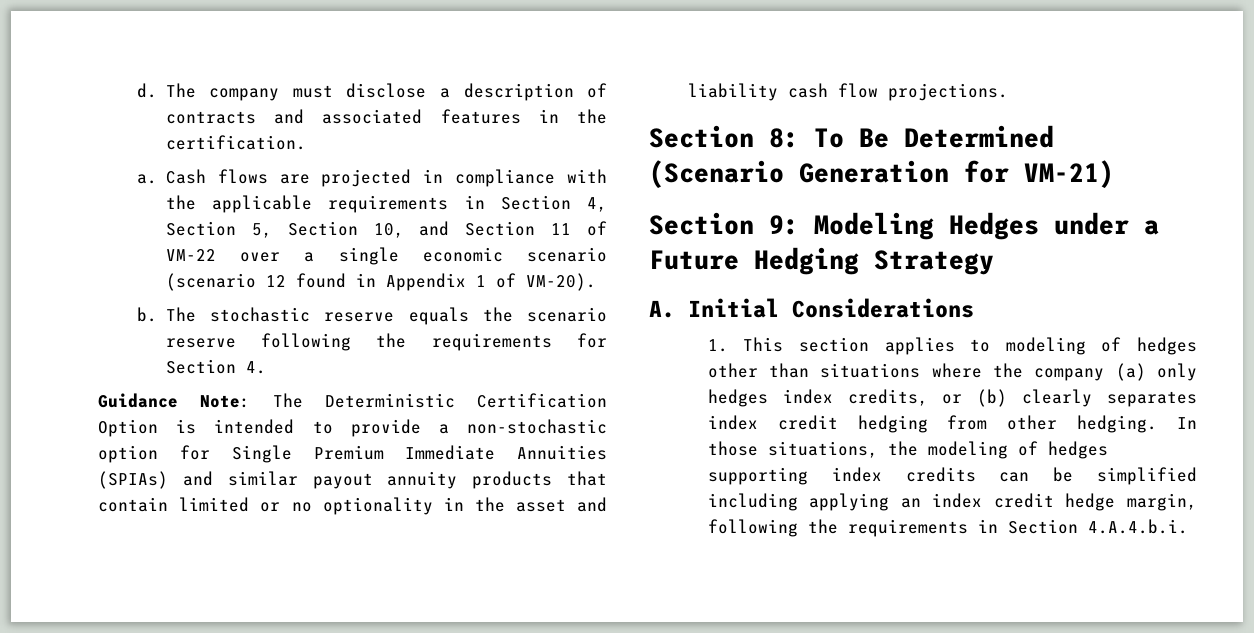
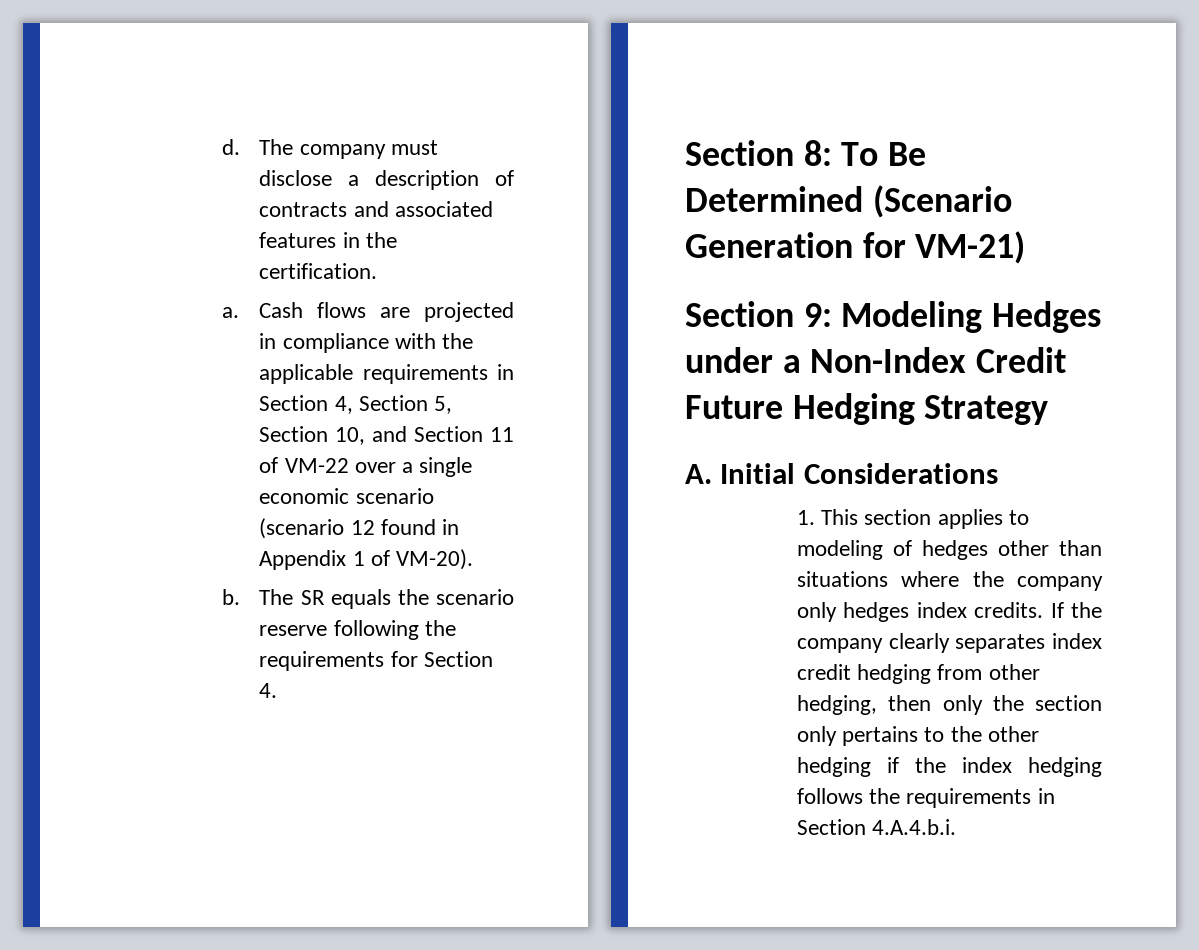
- The stochastic reserve equals the scenario reserve following the requirements for Section 4.
+ The SR equals the scenario reserve following the requirements for Section 4.
- Guidance Note: The Deterministic Certification Option is intended to provide a non-stochastic option for Single Premium Immediate Annuities (SPIAs) and similar payout annuity products that contain limited or no optionality in the asset and liability cash flow projections.
- Section 9: Modeling Hedges under a Future Hedging Strategy
+ Section 9: Modeling Hedges under a Non-Index Credit Future Hedging Strategy
- 1. This section applies to modeling of hedges other than situations where the company (a) only hedges index credits, or (b) clearly separates index credit hedging from other hedging. In those situations, the modeling of hedges supporting index credits can be simplified including applying an index credit hedge margin, following the requirements in Section 4.A.4.b.i.
+ 1. This section applies to modeling of hedges other than situations where the company only hedges index credits. If the company clearly separates index credit hedging from other hedging, then only the section only pertains to the other hedging if the index hedging follows the requirements in Section 4.A.4.b.i.

